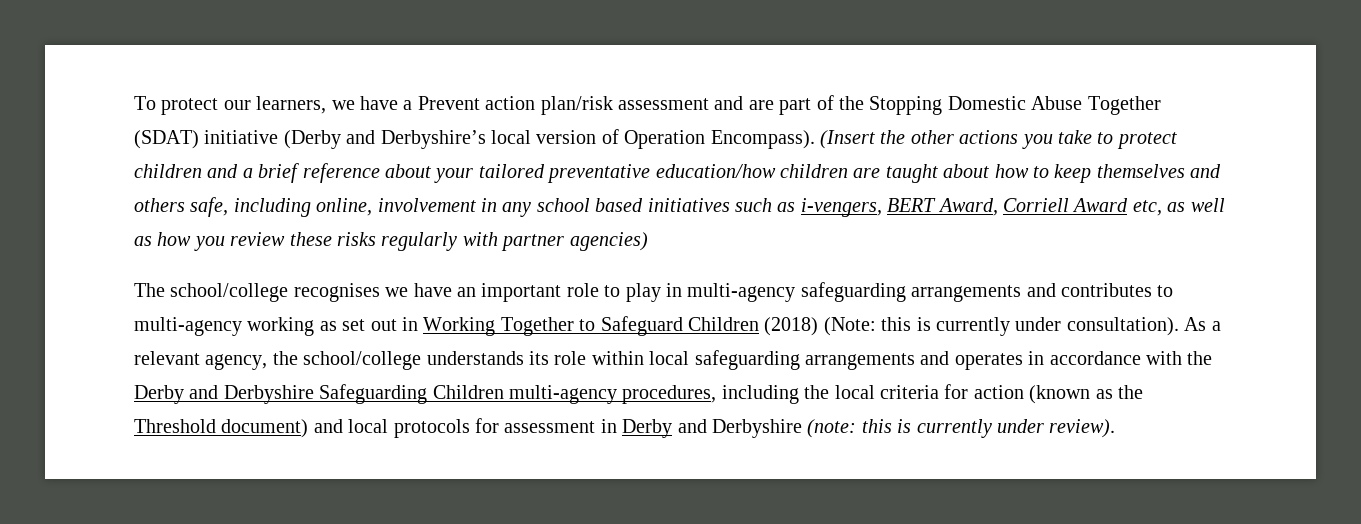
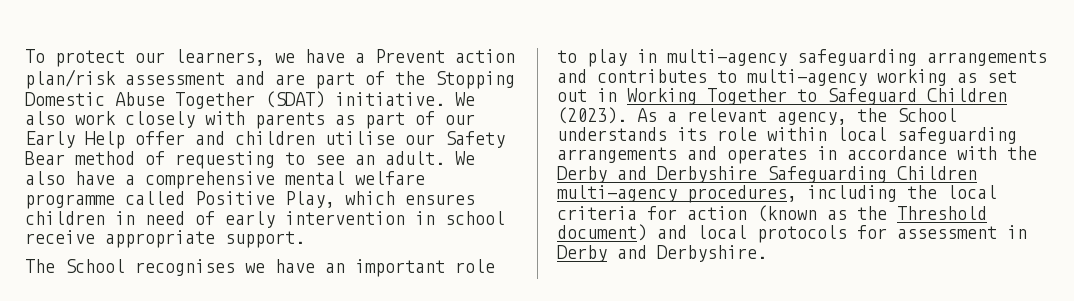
- To protect our learners, we have a Prevent action plan/risk assessment and are part of the Stopping Domestic Abuse Together (SDAT) initiative (Derby and Derbyshire’s local version of Operation Encompass). (Insert the other actions you take to protect children and a brief reference about your tailored preventative education/how children are taught about how to keep themselves and others safe, including online, involvement in any school based initiatives such as i-vengers, BERT Award, Corriell Award etc, as well as how you review these risks regularly with partner agencies)
+ To protect our learners, we have a Prevent action plan/risk assessment and are part of the Stopping Domestic Abuse Together (SDAT) initiative. We also work closely with parents as part of our Early Help offer and children utilise our Safety Bear method of requesting to see an adult. We also have a comprehensive mental welfare programme called Positive Play, which ensures children in need of early intervention in school receive appropriate support.
- The school/college recognises we have an important role to play in multi-agency safeguarding arrangements and contributes to multi-agency working as set out in Working Together to Safeguard Children (2018) (Note: this is currently under consultation).
+ The School recognises we have an important role to play in multi-agency safeguarding arrangements and contributes to multi-agency working as set out in Working Together to Safeguard Children (2023).
- As a relevant agency, the school/college understands its role within local safeguarding arrangements and operates in accordance with the Derby and Derbyshire Safeguarding Children multi-agency procedures, including the local criteria for action (known as the Threshold document) and local protocols for assessment in Derby and Derbyshire (note: this is currently under review).
+ As a relevant agency, the School understands its role within local safeguarding arrangements and operates in accordance with the Derby and Derbyshire Safeguarding Children multi-agency procedures, including the local criteria for action (known as the Threshold document) and local protocols for assessment in Derby and Derbyshire.

